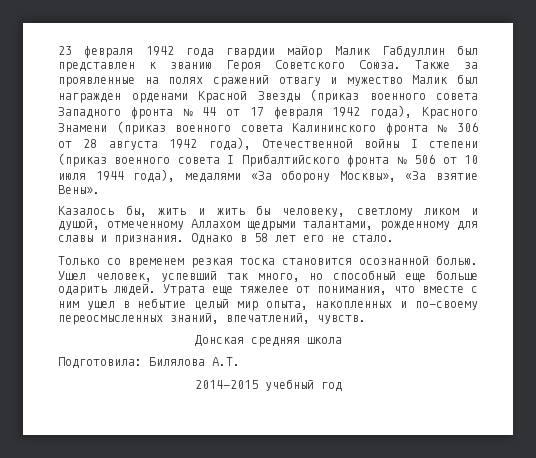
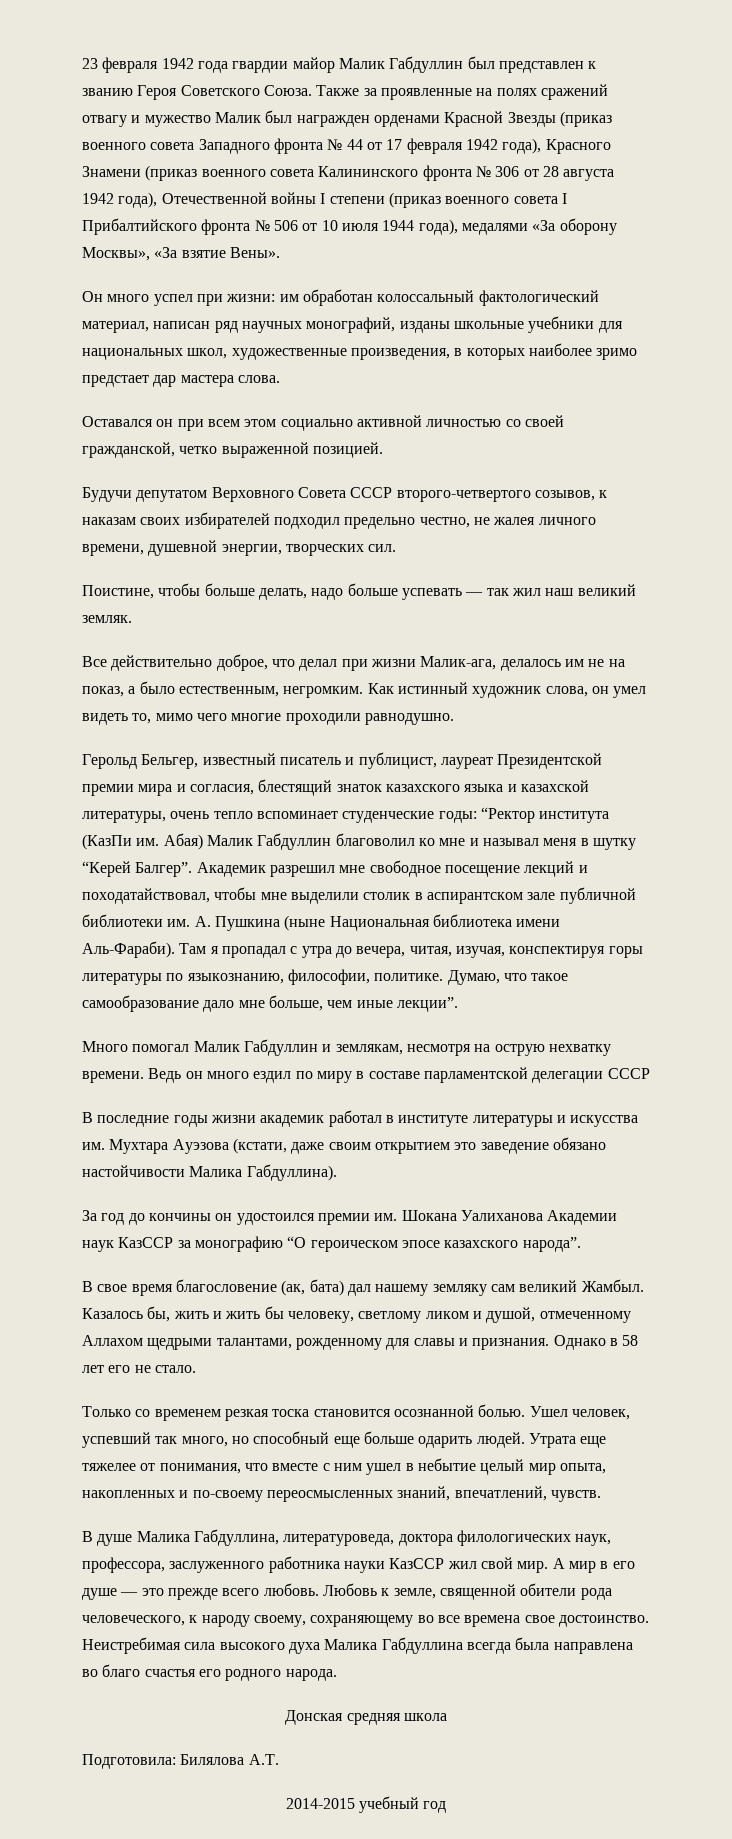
+ Он много успел при жизни: им обработан колоссальный фактологический материал, написан ряд научных монографий, изданы школьные учебники для национальных школ, художественные произведения, в которых наиболее зримо предстает дар мастера слова.
+ Оставался он при всем этом социально активной личностью со своей гражданской, четко выраженной позицией.
+ Будучи депутатом Верховного Совета СССР второго-четвертого созывов, к наказам своих избирателей подходил предельно честно, не жалея личного времени, душевной энергии, творческих сил.
+ Поистине, чтобы больше делать, надо больше успевать — так жил наш великий земляк.
+ Все действительно доброе, что делал при жизни Малик-ага, делалось им не на показ, а было естественным, негромким. Как истинный художник слова, он умел видеть то, мимо чего многие проходили равнодушно.
+ Герольд Бельгер, известный писатель и публицист, лауреат Президентской премии мира и согласия, блестящий знаток казахского языка и казахской литературы, очень тепло вспоминает студенческие годы: “Ректор института (КазПи им. Абая) Малик Габдуллин благоволил ко мне и называл меня в шутку “Керей Балгер”. Академик разрешил мне свободное посещение лекций и походатайствовал, чтобы мне выделили столик в аспирантском зале публичной библиотеки им. А. Пушкина (ныне Национальная библиотека имени Аль-Фараби). Там я пропадал с утра до вечера, читая, изучая, конспектируя горы литературы по языкознанию, философии, политике. Думаю, что такое самообразование дало мне больше, чем иные лекции”.
+ Много помогал Малик Габдуллин и землякам, несмотря на острую нехватку времени. Ведь он много ездил по миру в составе парламентской делегации СССР
+ В последние годы жизни академик работал в институте литературы и искусства им. Мухтара Ауэзова (кстати, даже своим открытием это заведение обязано настойчивости Малика Габдуллина).
+ За год до кончины он удостоился премии им. Шокана Уалиханова Академии наук КазССР за монографию “О героическом эпосе казахского народа”.
+ В свое время благословение (ак, бата) дал нашему земляку сам великий Жамбыл.
+ В душе Малика Габдуллина, литературоведа, доктора филологических наук, профессора, заслуженного работника науки КазССР жил свой мир. А мир в его душе — это прежде всего любовь. Любовь к земле, священной обители рода человеческого, к народу своему, сохраняющему во все времена свое достоинство. Неистребимая сила высокого духа Малика Габдуллина всегда была направлена во благо счастья его родного народа.

